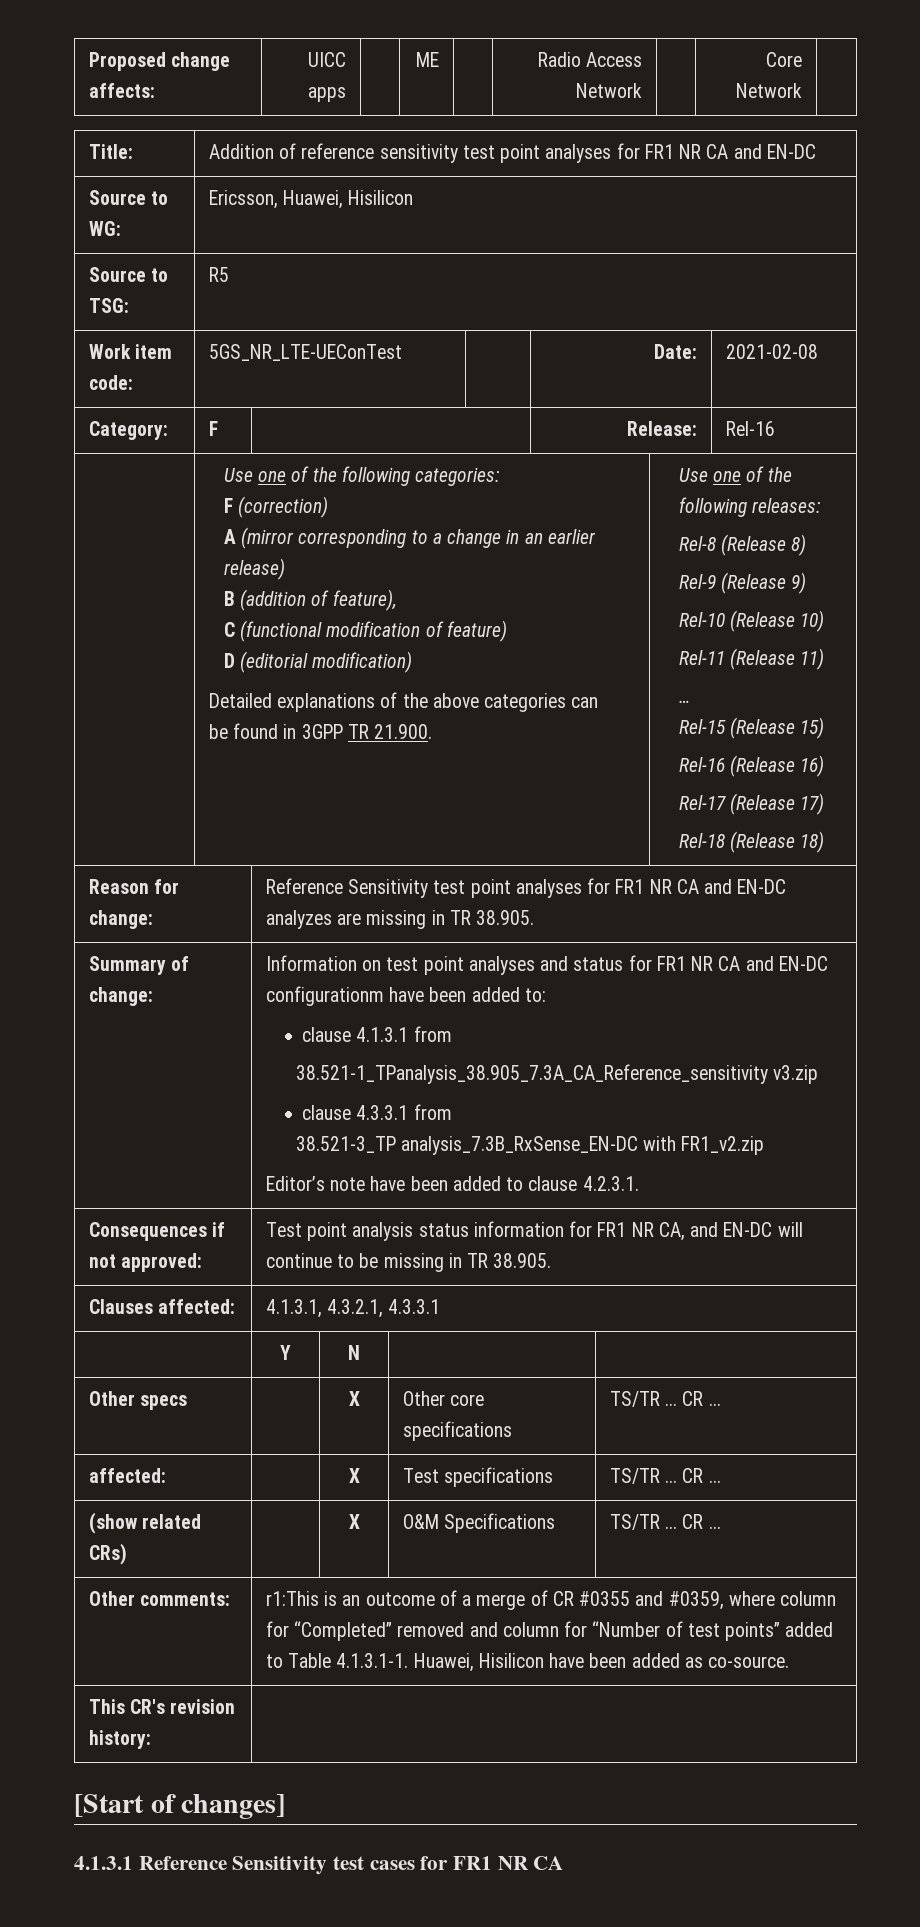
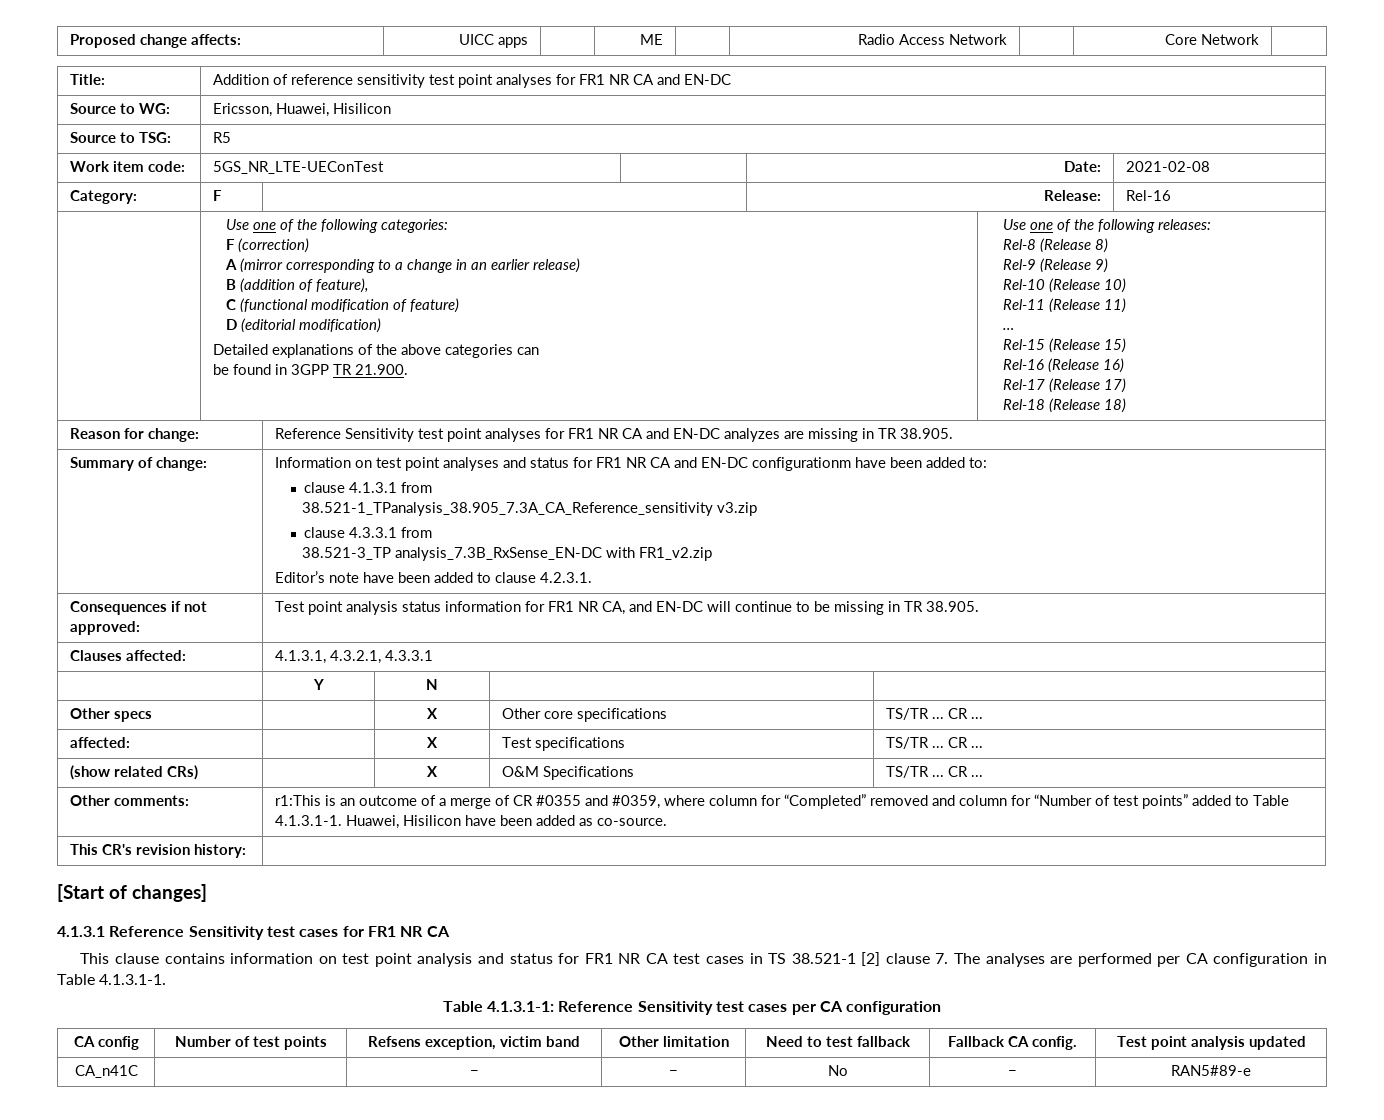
+ This clause contains information on test point analysis and status for FR1 NR CA test cases in TS 38.521-1 [2] clause 7. The analyses are performed per CA configuration in Table 4.1.3.1-1.
+ Table 4.1.3.1-1: Reference Sensitivity test cases per CA configuration
+ CA config | Number of test points | Refsens exception, victim band | Other limitation | Need to test fallback | Fallback CA config. | Test point analysis updated
+ CA_n41C | | − | − | No | − | RAN5#89-e

